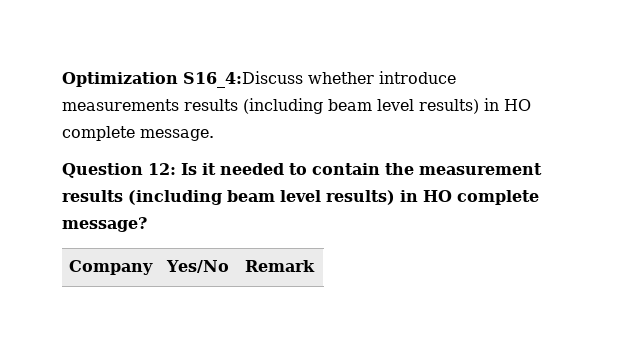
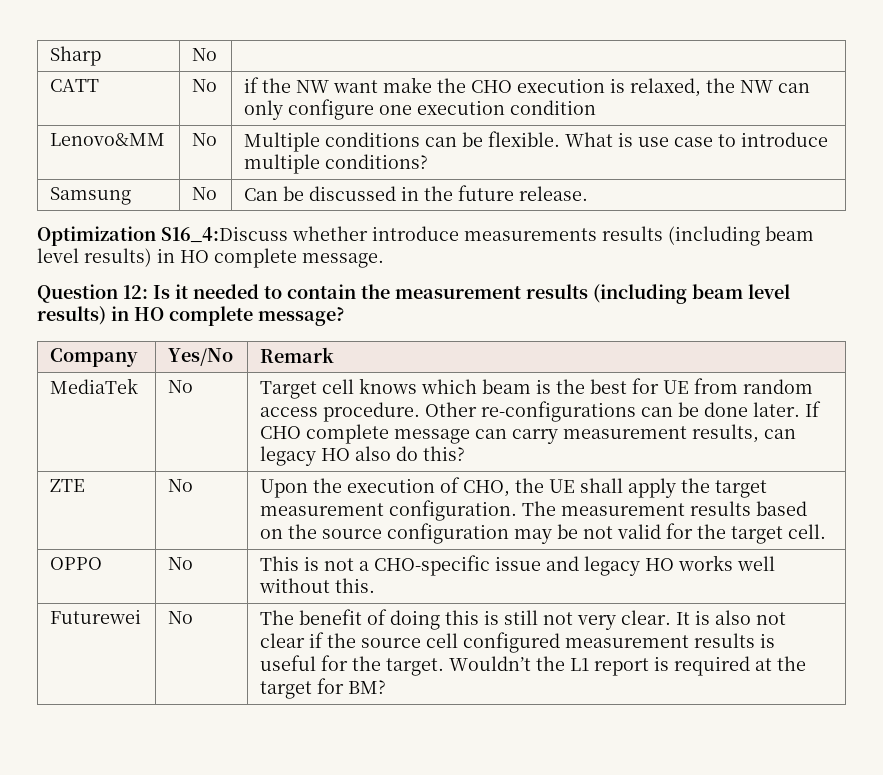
+ Sharp | No |
+ CATT | No | if the NW want make the CHO execution is relaxed, the NW can only configure one execution condition
+ Lenovo&MM | No | Multiple conditions can be flexible. What is use case to introduce multiple conditions?
+ Samsung | No | Can be discussed in the future release.
+ MediaTek | No | Target cell knows which beam is the best for UE from random access procedure. Other re-configurations can be done later. If CHO complete message can carry measurement results, can legacy HO also do this?
+ ZTE | No | Upon the execution of CHO, the UE shall apply the target measurement configuration. The measurement results based on the source configuration may be not valid for the target cell.
+ OPPO | No | This is not a CHO-specific issue and legacy HO works well without this.
+ Futurewei | No | The benefit of doing this is still not very clear. It is also not clear if the source cell configured measurement results is useful for the target. Wouldn’t the L1 report is required at the target for BM?

